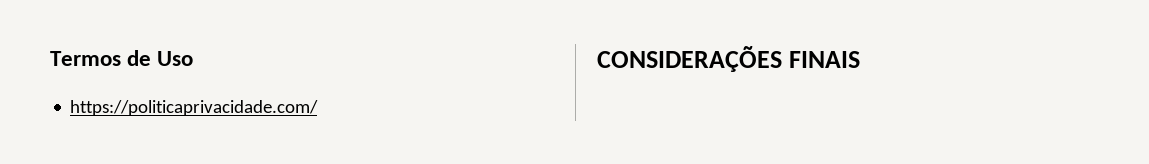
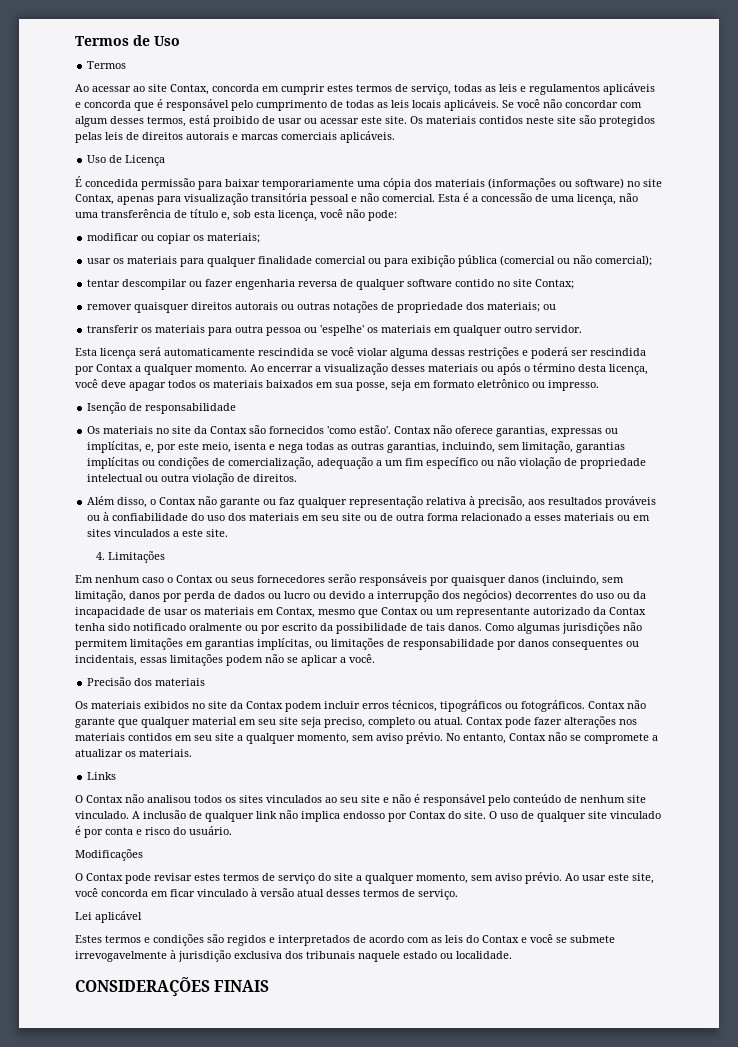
  Termos de Uso
- https://politicaprivacidade.com/
+ Termos
+ Ao acessar ao site Contax, concorda em cumprir estes termos de serviço, todas as leis e regulamentos aplicáveis e concorda que é responsável pelo cumprimento de todas as leis locais aplicáveis. Se você não concordar com algum desses termos, está proibido de usar ou acessar este site. Os materiais contidos neste site são protegidos pelas leis de direitos autorais e marcas comerciais aplicáveis.
+ Uso de Licença
+ É concedida permissão para baixar temporariamente uma cópia dos materiais (informações ou software) no site Contax, apenas para visualização transitória pessoal e não comercial. Esta é a concessão de uma licença, não uma transferência de título e, sob esta licença, você não pode:
+ modificar ou copiar os materiais;
+ usar os materiais para qualquer finalidade comercial ou para exibição pública (comercial ou não comercial);
+ tentar descompilar ou fazer engenharia reversa de qualquer software contido no site Contax;
+ remover quaisquer direitos autorais ou outras notações de propriedade dos materiais; ou
+ transferir os materiais para outra pessoa ou 'espelhe' os materiais em qualquer outro servidor.
+ Esta licença será automaticamente rescindida se você violar alguma dessas restrições e poderá ser rescindida por Contax a qualquer momento. Ao encerrar a visualização desses materiais ou após o término desta licença, você deve apagar todos os materiais baixados em sua posse, seja em formato eletrônico ou impresso.
+ Isenção de responsabilidade
+ Os materiais no site da Contax são fornecidos 'como estão'. Contax não oferece garantias, expressas ou implícitas, e, por este meio, isenta e nega todas as outras garantias, incluindo, sem limitação, garantias implícitas ou condições de comercialização, adequação a um fim específico ou não violação de propriedade intelectual ou outra violação de direitos.
+ Além disso, o Contax não garante ou faz qualquer representação relativa à precisão, aos resultados prováveis ou à confiabilidade do uso dos materiais em seu site ou de outra forma relacionado a esses materiais ou em sites vinculados a este site.
+ 4. Limitações
+ Em nenhum caso o Contax ou seus fornecedores serão responsáveis por quaisquer danos (incluindo, sem limitação, danos por perda de dados ou lucro ou devido a interrupção dos negócios) decorrentes do uso ou da incapacidade de usar os materiais em Contax, mesmo que Contax ou um representante autorizado da Contax tenha sido notificado oralmente ou por escrito da possibilidade de tais danos. Como algumas jurisdições não permitem limitações em garantias implícitas, ou limitações de responsabilidade por danos consequentes ou incidentais, essas limitações podem não se aplicar a você.
+ Precisão dos materiais
+ Os materiais exibidos no site da Contax podem incluir erros técnicos, tipográficos ou fotográficos. Contax não garante que qualquer material em seu site seja preciso, completo ou atual. Contax pode fazer alterações nos materiais contidos em seu site a qualquer momento, sem aviso prévio. No entanto, Contax não se compromete a atualizar os materiais.
+ Links
+ O Contax não analisou todos os sites vinculados ao seu site e não é responsável pelo conteúdo de nenhum site vinculado. A inclusão de qualquer link não implica endosso por Contax do site. O uso de qualquer site vinculado é por conta e risco do usuário.
+ Modificações
+ O Contax pode revisar estes termos de serviço do site a qualquer momento, sem aviso prévio. Ao usar este site, você concorda em ficar vinculado à versão atual desses termos de serviço.
+ Lei aplicável
+ Estes termos e condições são regidos e interpretados de acordo com as leis do Contax e você se submete irrevogavelmente à jurisdição exclusiva dos tribunais naquele estado ou localidade.

